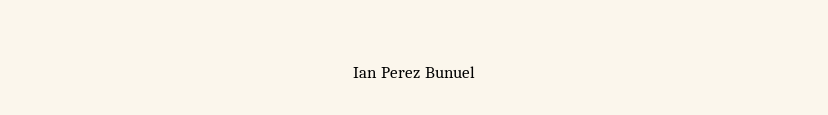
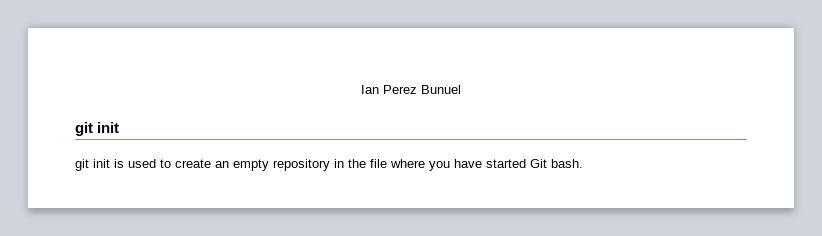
  Ian Perez Bunuel
+ git init
+ git init is used to create an empty repository in the file where you have started Git bash.

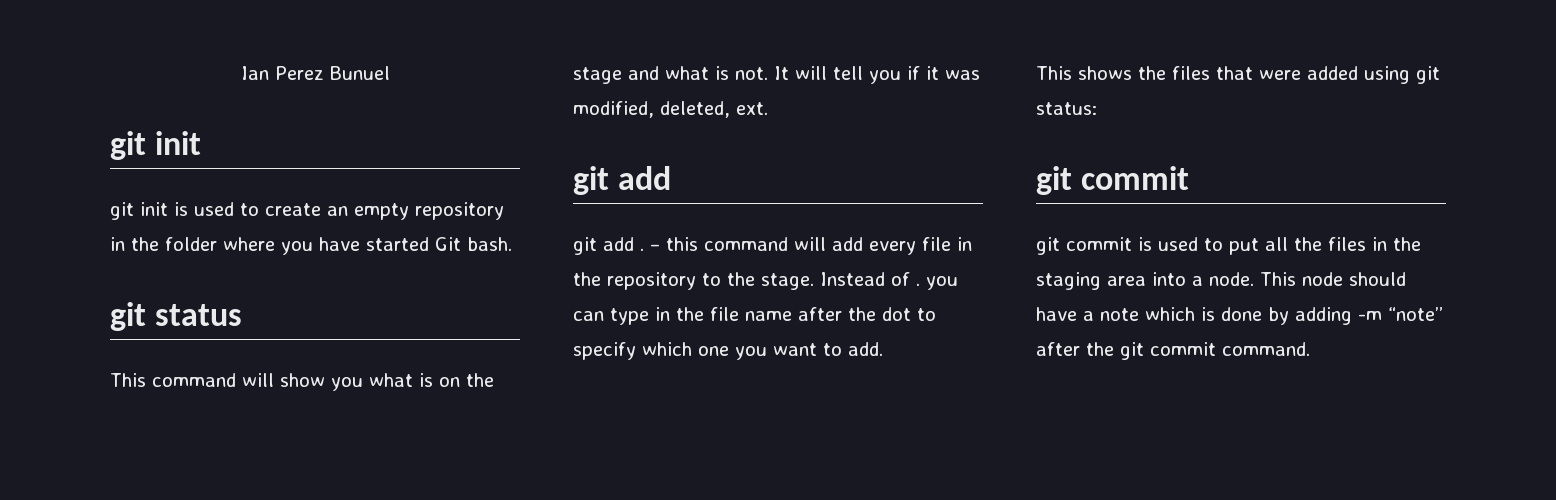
- git init is used to create an empty repository in the file where you have started Git bash.
+ git init is used to create an empty repository in the folder where you have started Git bash.
+ git status
+ This command will show you what is on the stage and what is not. It will tell you if it was modified, deleted, ext.
+ git add
+ git add . – this command will add every file in the repository to the stage. Instead of . you can type in the file name after the dot to specify which one you want to add.
+ This shows the files that were added using git status:
+ git commit
+ git commit is used to put all the files in the staging area into a node. This node should have a note which is done by adding -m “note” after the git commit command.

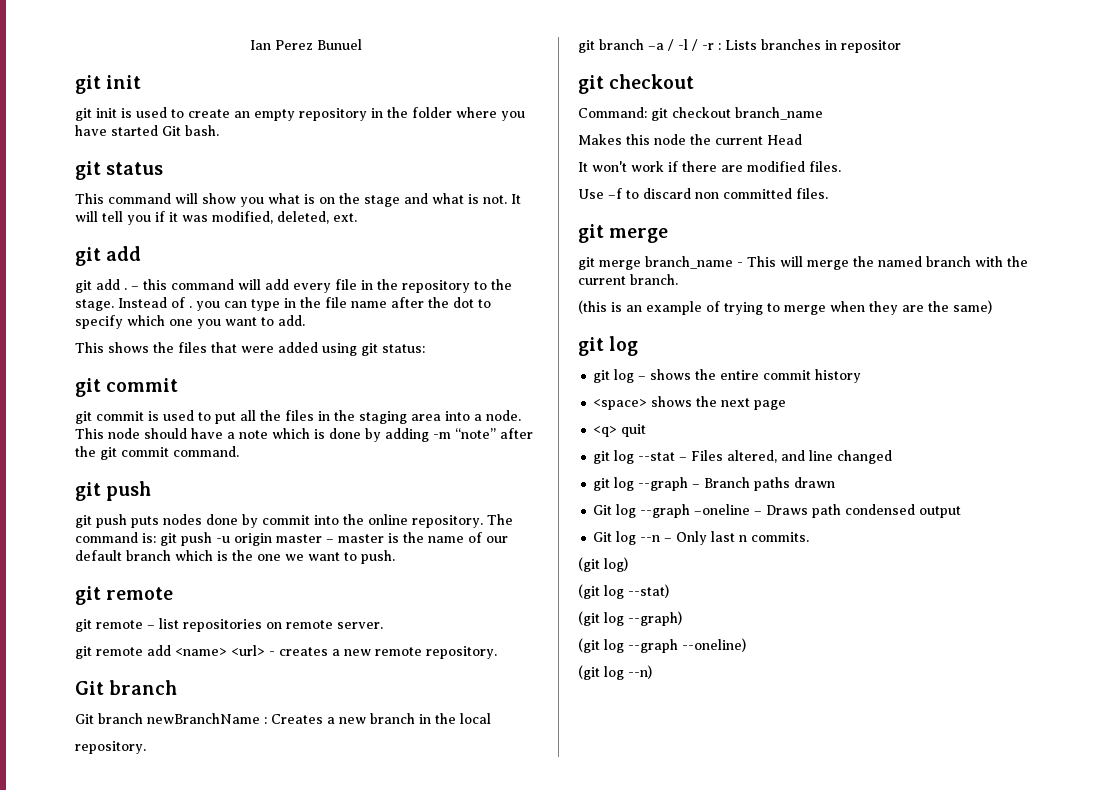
  This node should have a note which is done by adding -m “note” after the git commit command.
+ git push
+ git push puts nodes done by commit into the online repository. The command is: git push -u origin master – master is the name of our default branch which is the one we want to push.
+ git remote
+ git remote – list repositories on remote server.
+ git remote add <name> <url> - creates a new remote repository.
+ Git branch
+ Git branch newBranchName : Creates a new branch in the local
+ repository.
+ git branch –a / -l / -r : Lists branches in repositor
+ git checkout
+ Command: git checkout branch_name
+ Makes this node the current Head
+ It won't work if there are modified files.
+ Use –f to discard non committed files.
+ git merge
+ git merge branch_name - This will merge the named branch with the current branch.
+ (this is an example of trying to merge when they are the same)
+ git log
+ git log – shows the entire commit history
+ <space> shows the next page
+ <q> quit
+ git log --stat – Files altered, and line changed
+ git log --graph – Branch paths drawn
+ Git log --graph –oneline – Draws path condensed output
+ Git log --n – Only last n commits.
+ (git log)
+ (git log --stat)
+ (git log --graph)
+ (git log --graph --oneline)
+ (git log --n)

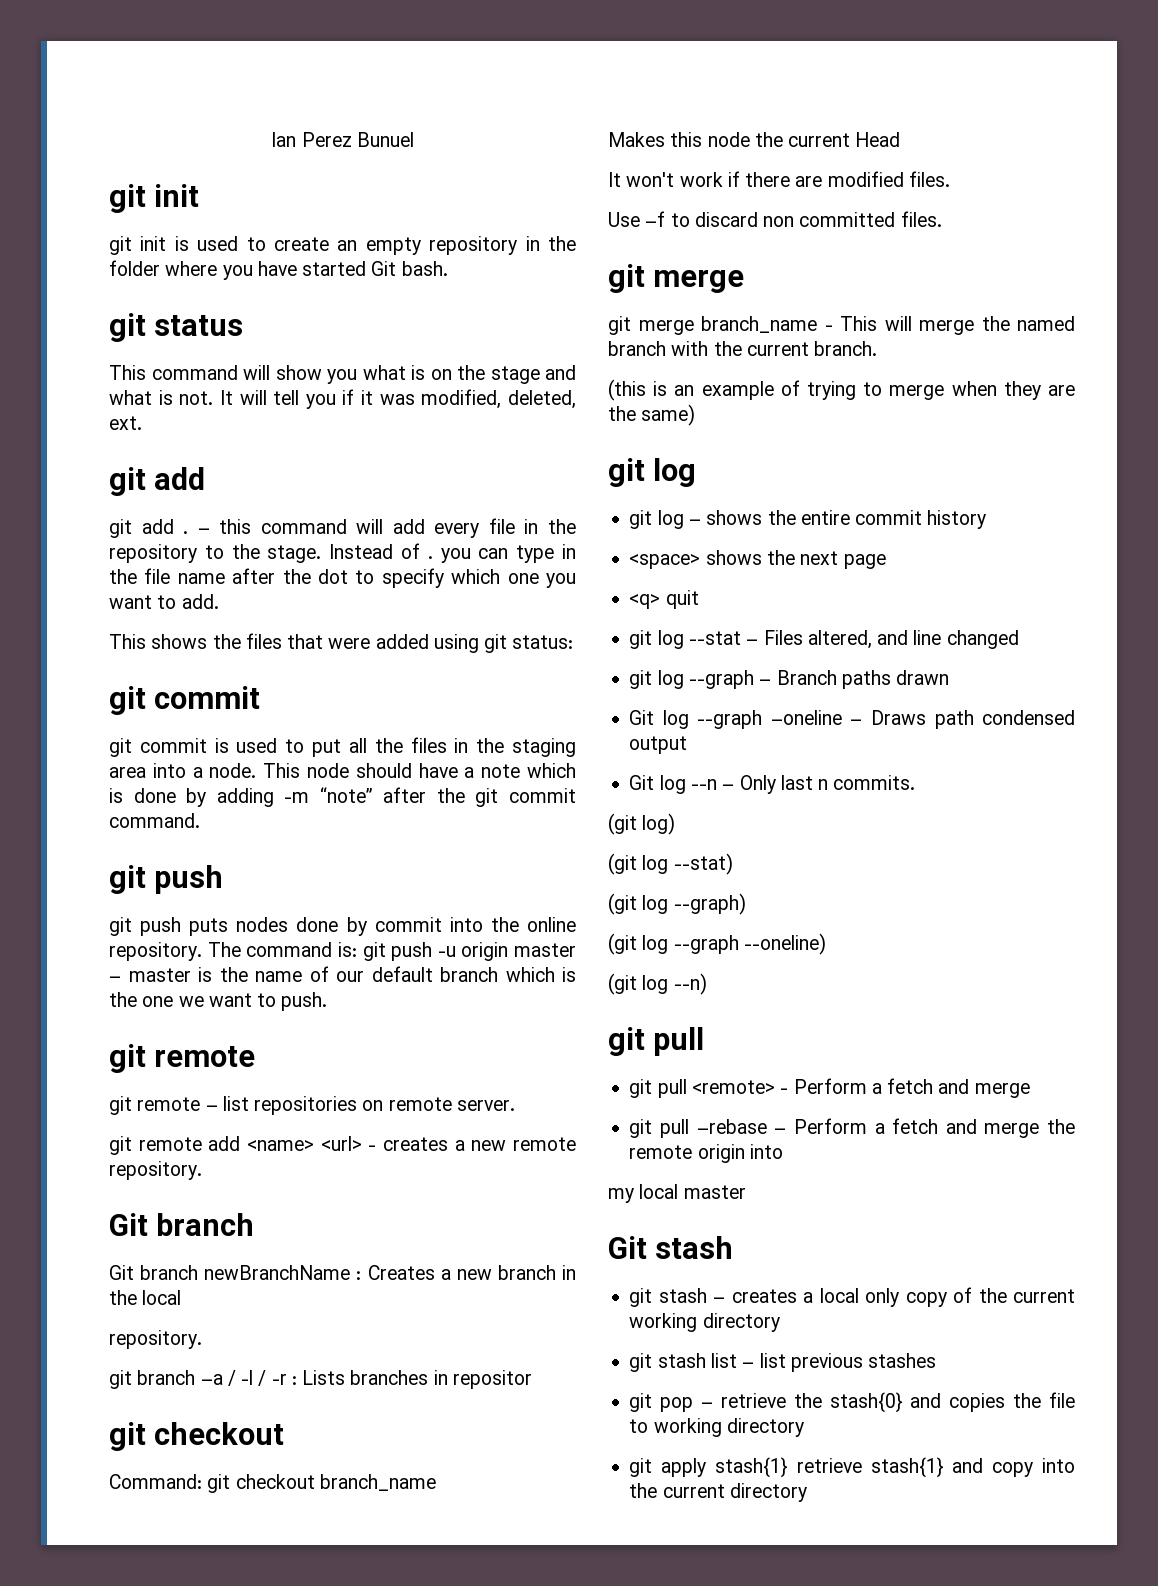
  (git log --n)
+ git pull
+ git pull <remote> - Perform a fetch and merge
+ git pull –rebase – Perform a fetch and merge the remote origin into
+ my local master
+ Git stash
+ git stash – creates a local only copy of the current working directory
+ git stash list – list previous stashes
+ git pop – retrieve the stash{0} and copies the file to working directory
+ git apply stash{1} retrieve stash{1} and copy into the current directory

